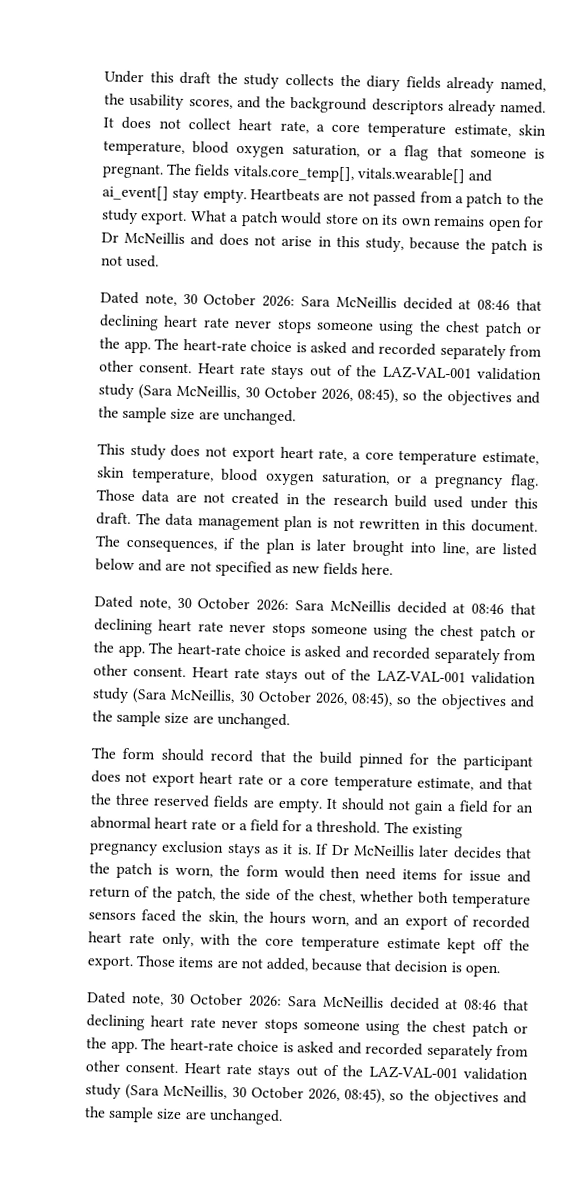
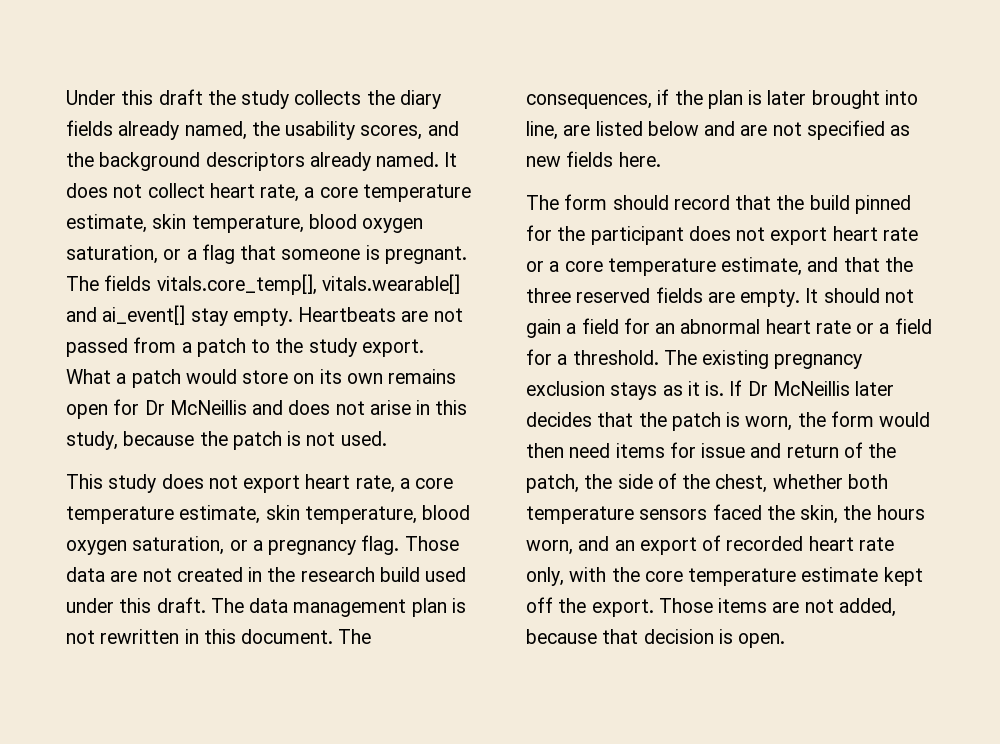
  What a patch would store on its own remains open for Dr McNeillis and does not arise in this study, because the patch is not used.
- Dated note, 30 October 2026: Sara McNeillis decided at 08:46 that declining heart rate never stops someone using the chest patch or the app. The heart-rate choice is asked and recorded separately from other consent. Heart rate stays out of the LAZ-VAL-001 validation study (Sara McNeillis, 30 October 2026, 08:45), so the objectives and the sample size are unchanged.
  The consequences, if the plan is later brought into line, are listed below and are not specified as new fields here.
- Dated note, 30 October 2026: Sara McNeillis decided at 08:46 that declining heart rate never stops someone using the chest patch or the app. The heart-rate choice is asked and recorded separately from other consent. Heart rate stays out of the LAZ-VAL-001 validation study (Sara McNeillis, 30 October 2026, 08:45), so the objectives and the sample size are unchanged.
  Those items are not added, because that decision is open.
- Dated note, 30 October 2026: Sara McNeillis decided at 08:46 that declining heart rate never stops someone using the chest patch or the app. The heart-rate choice is asked and recorded separately from other consent. Heart rate stays out of the LAZ-VAL-001 validation study (Sara McNeillis, 30 October 2026, 08:45), so the objectives and the sample size are unchanged.

